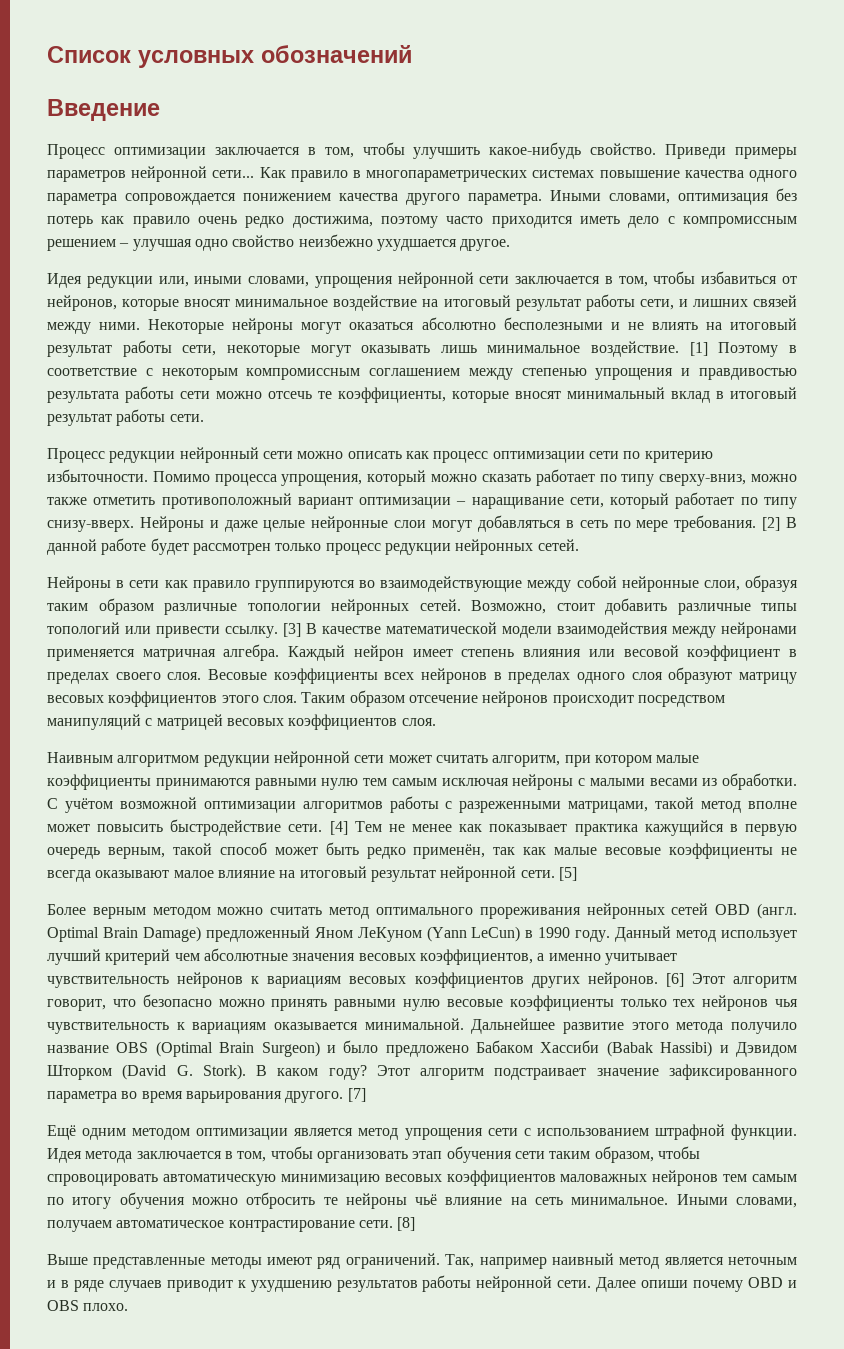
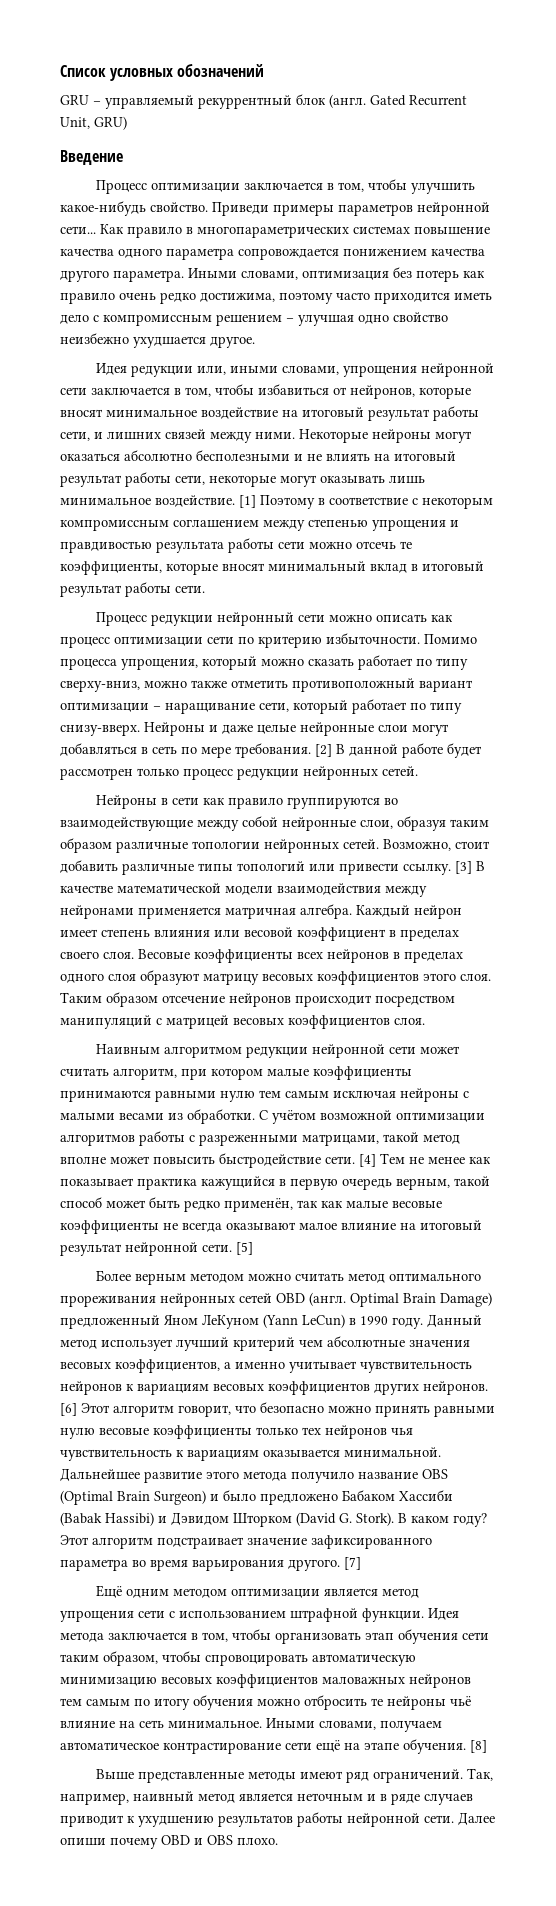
+ GRU – управляемый рекуррентный блок (англ. Gated Recurrent Unit, GRU)
- Иными словами, получаем автоматическое контрастирование сети.
+ Иными словами, получаем автоматическое контрастирование сети ещё на этапе обучения.
- Так, например наивный метод является неточным и в ряде случаев приводит к ухудшению результатов работы нейронной сети.
+ Так, например, наивный метод является неточным и в ряде случаев приводит к ухудшению результатов работы нейронной сети.

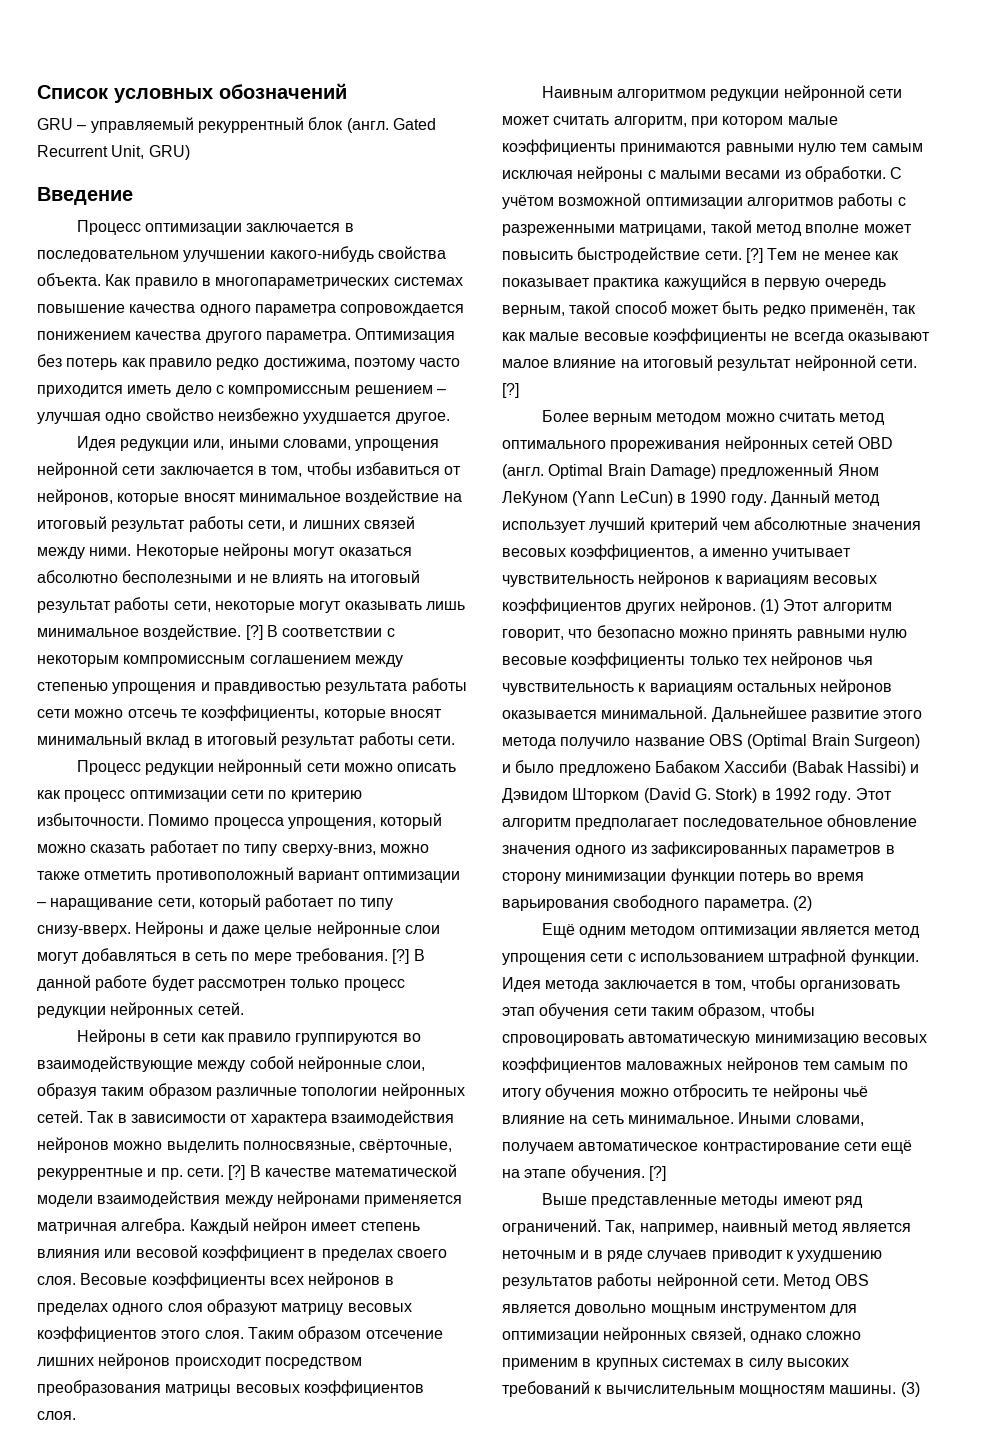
- Процесс оптимизации заключается в том, чтобы улучшить какое-нибудь свойство. Приведи примеры параметров нейронной сети...
+ Процесс оптимизации заключается в последовательном улучшении какого-нибудь свойства объекта.
- Иными словами, оптимизация без потерь как правило очень редко достижима, поэтому часто приходится иметь дело с компромиссным решением – улучшая одно свойство неизбежно ухудшается другое.
+ Оптимизация без потерь как правило редко достижима, поэтому часто приходится иметь дело с компромиссным решением – улучшая одно свойство неизбежно ухудшается другое.
- [1] Поэтому в соответствие с некоторым компромиссным соглашением между степенью упрощения и правдивостью результата работы сети можно отсечь те коэффициенты, которые вносят минимальный вклад в итоговый результат работы сети.
+ [?] В соответствии с некоторым компромиссным соглашением между степенью упрощения и правдивостью результата работы сети можно отсечь те коэффициенты, которые вносят минимальный вклад в итоговый результат работы сети.
- [2] В данной работе будет рассмотрен только процесс редукции нейронных сетей.
+ [?] В данной работе будет рассмотрен только процесс редукции нейронных сетей.
- Возможно, стоит добавить различные типы топологий или привести ссылку. [3] В качестве математической модели взаимодействия между нейронами применяется матричная алгебра.
+ Так в зависимости от характера взаимодействия нейронов можно выделить полносвязные, свёрточные, рекуррентные и пр. сети. [?] В качестве математической модели взаимодействия между нейронами применяется матричная алгебра.
- Таким образом отсечение нейронов происходит посредством манипуляций с матрицей весовых коэффициентов слоя.
+ Таким образом отсечение лишних нейронов происходит посредством преобразования матрицы весовых коэффициентов слоя.
- [4] Тем не менее как показывает практика кажущийся в первую очередь верным, такой способ может быть редко применён, так как малые весовые коэффициенты не всегда оказывают малое влияние на итоговый результат нейронной сети. [5]
+ [?] Тем не менее как показывает практика кажущийся в первую очередь верным, такой способ может быть редко применён, так как малые весовые коэффициенты не всегда оказывают малое влияние на итоговый результат нейронной сети. [?]
- [6] Этот алгоритм говорит, что безопасно можно принять равными нулю весовые коэффициенты только тех нейронов чья чувствительность к вариациям оказывается минимальной.
+ (1) Этот алгоритм говорит, что безопасно можно принять равными нулю весовые коэффициенты только тех нейронов чья чувствительность к вариациям остальных нейронов оказывается минимальной.
- Дальнейшее развитие этого метода получило название OBS (Optimal Brain Surgeon) и было предложено Бабаком Хассиби (Babak Hassibi) и Дэвидом Шторком (David G. Stork). В каком году? Этот алгоритм подстраивает значение зафиксированного параметра во время варьирования другого. [7]
+ Дальнейшее развитие этого метода получило название OBS (Optimal Brain Surgeon) и было предложено Бабаком Хассиби (Babak Hassibi) и Дэвидом Шторком (David G. Stork) в 1992 году. Этот алгоритм предполагает последовательное обновление значения одного из зафиксированных параметров в сторону минимизации функции потерь во время варьирования свободного параметра. (2)
- Иными словами, получаем автоматическое контрастирование сети ещё на этапе обучения. [8]
+ Иными словами, получаем автоматическое контрастирование сети ещё на этапе обучения. [?]
- Далее опиши почему OBD и OBS плохо.
+ Метод OBS является довольно мощным инструментом для оптимизации нейронных связей, однако сложно применим в крупных системах в силу высоких требований к вычислительным мощностям машины. (3)

